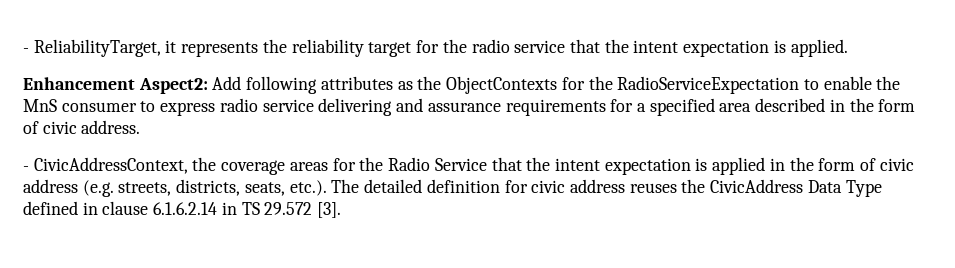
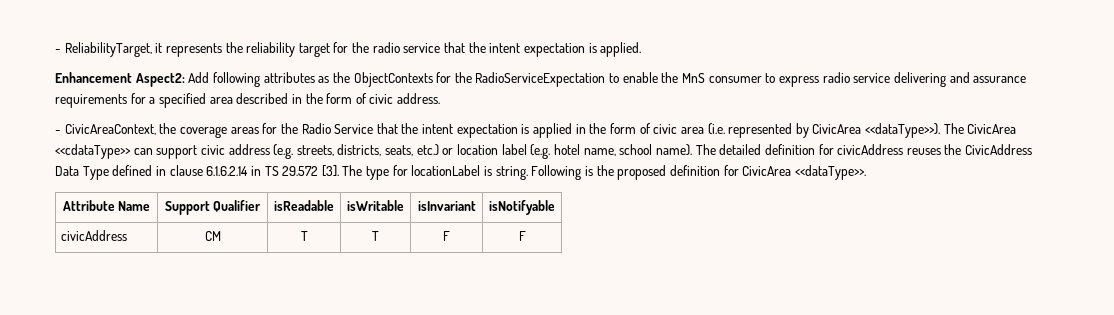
- - CivicAddressContext, the coverage areas for the Radio Service that the intent expectation is applied in the form of civic address (e.g. streets, districts, seats, etc.). The detailed definition for civic address reuses the CivicAddress Data Type defined in clause 6.1.6.2.14 in TS 29.572 [3].
+ - CivicAreaContext, the coverage areas for the Radio Service that the intent expectation is applied in the form of civic area (i.e. represented by CivicArea <<dataType>>). The CivicArea <<cdataType>> can support civic address (e.g. streets, districts, seats, etc.) or location label (e.g. hotel name, school name). The detailed definition for civicAddress reuses the CivicAddress Data Type defined in clause 6.1.6.2.14 in TS 29.572 [3].
+ The type for locationLabel is string. Following is the proposed definition for CivicArea <<dataType>>.
+ Attribute Name | Support Qualifier | isReadable | isWritable | isInvariant | isNotifyable
+ civicAddress | CM | T | T | F | F

